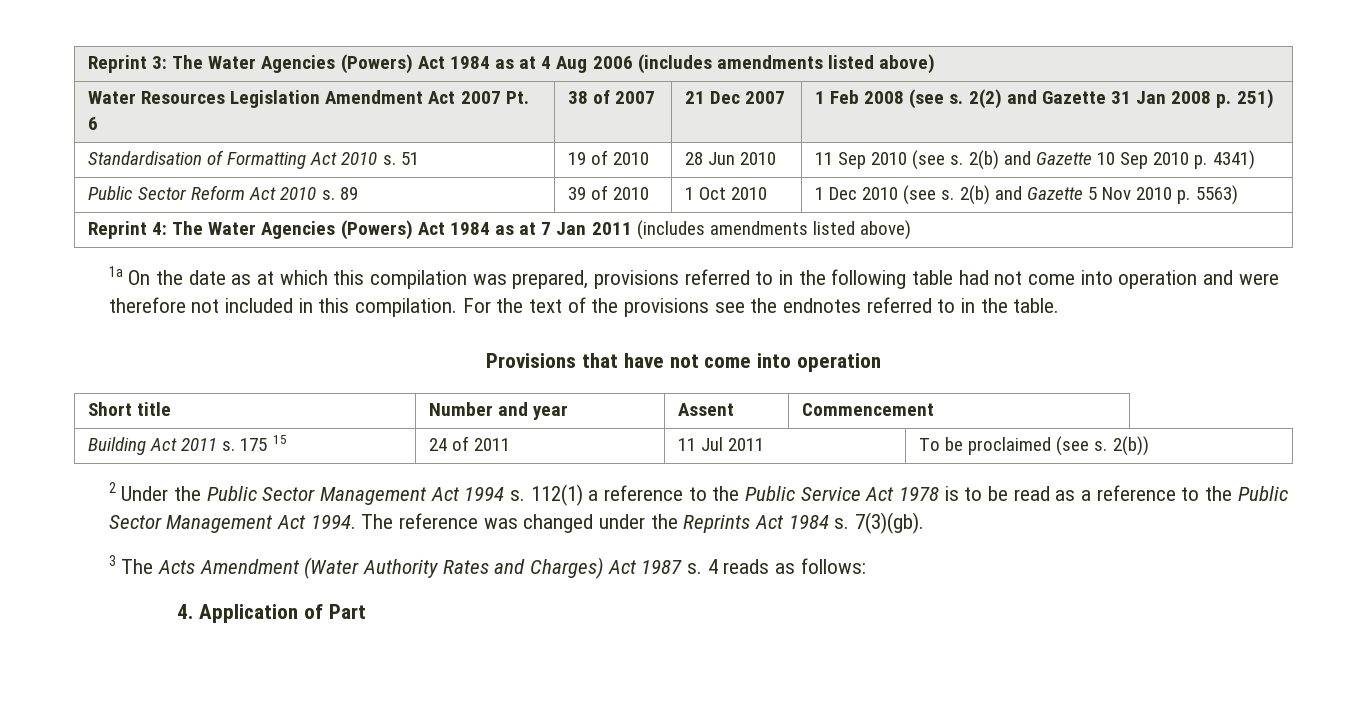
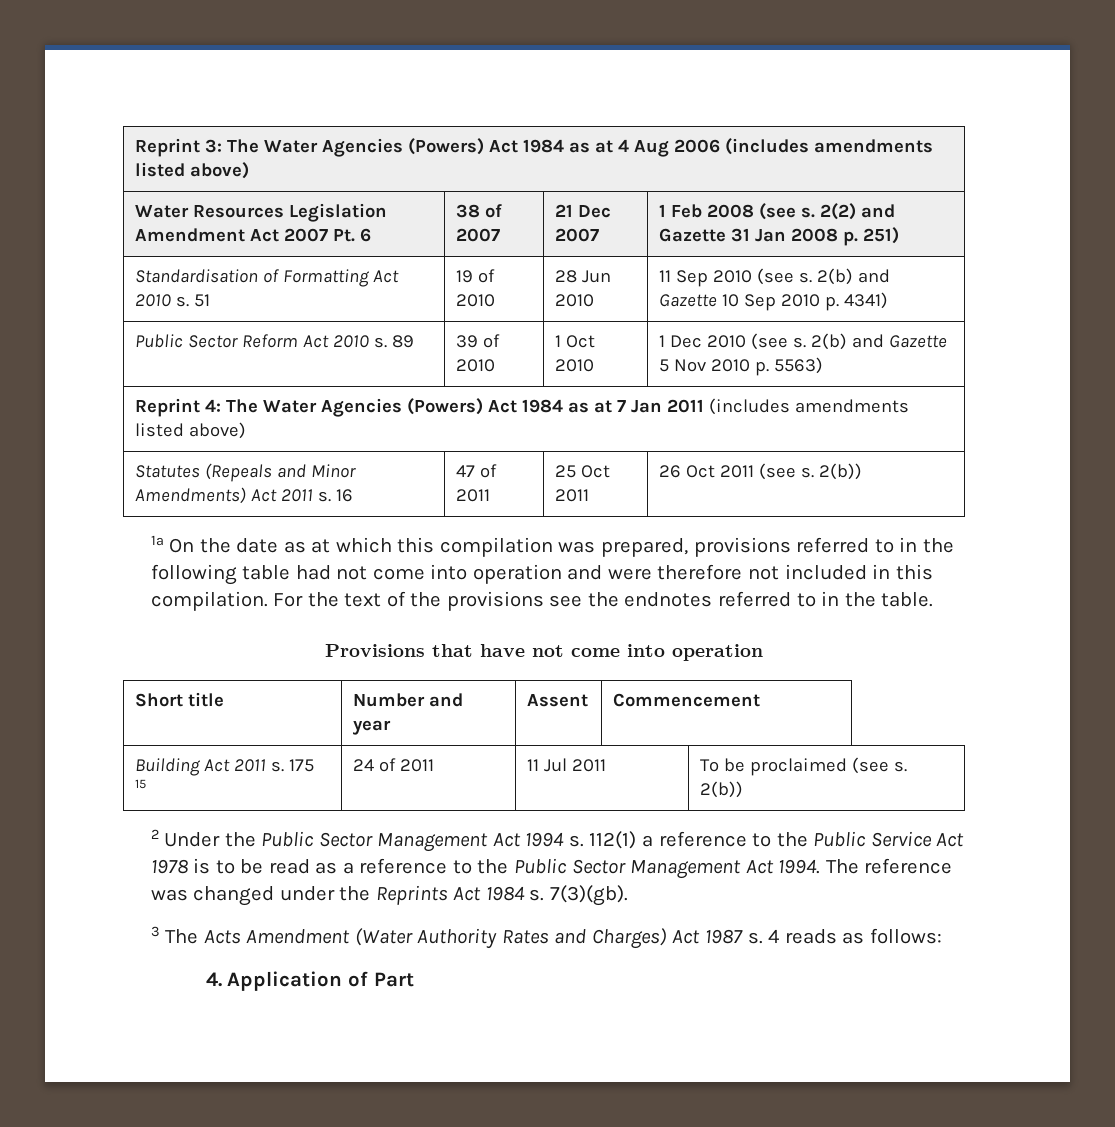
+ Statutes (Repeals and Minor Amendments) Act 2011 s. 16 | 47 of 2011 | 25 Oct 2011 | 26 Oct 2011 (see s. 2(b))

